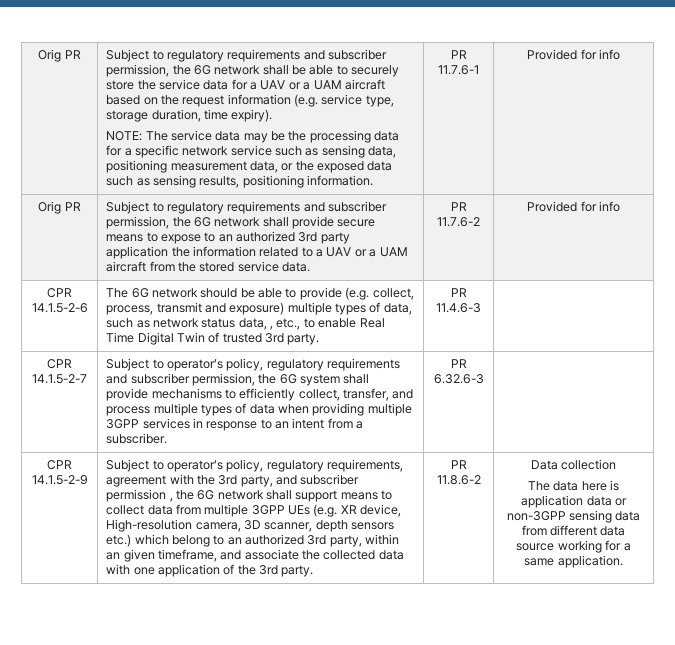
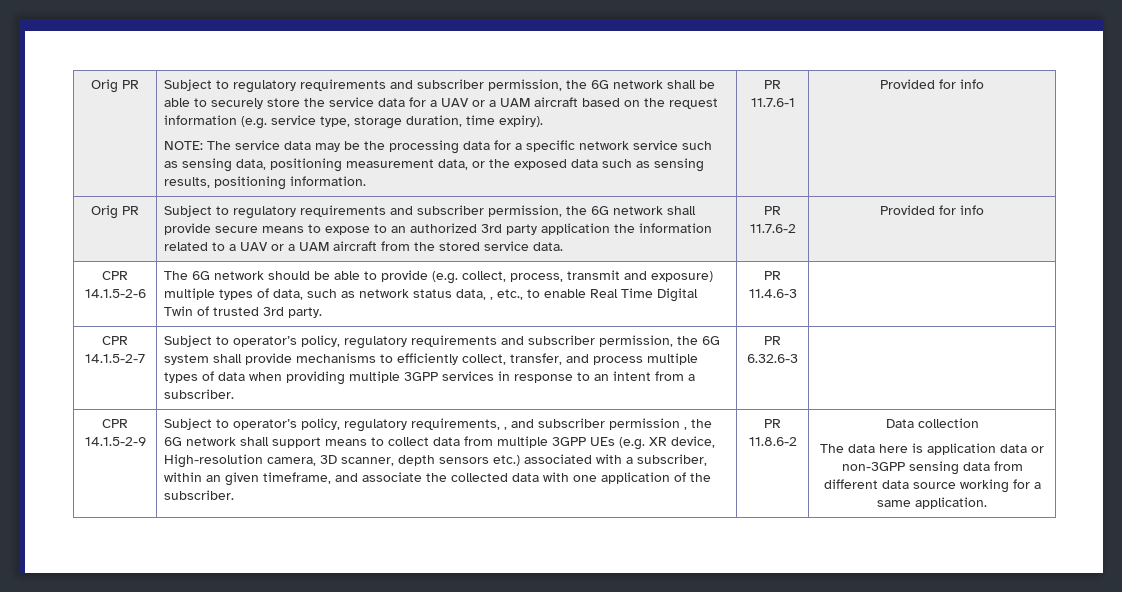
- Subject to operator’s policy, regulatory requirements, agreement with the 3rd party, and subscriber permission , the 6G network shall support means to collect data from multiple 3GPP UEs (e.g. XR device, High-resolution camera, 3D scanner, depth sensors etc.) which belong to an authorized 3rd party, within an given timeframe, and associate the collected data with one application of the 3rd party.
+ Subject to operator’s policy, regulatory requirements, , and subscriber permission , the 6G network shall support means to collect data from multiple 3GPP UEs (e.g. XR device, High-resolution camera, 3D scanner, depth sensors etc.) associated with a subscriber, within an given timeframe, and associate the collected data with one application of the subscriber.

